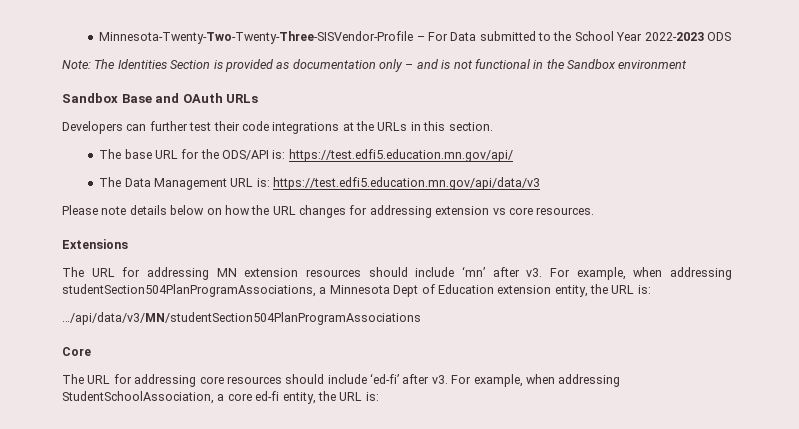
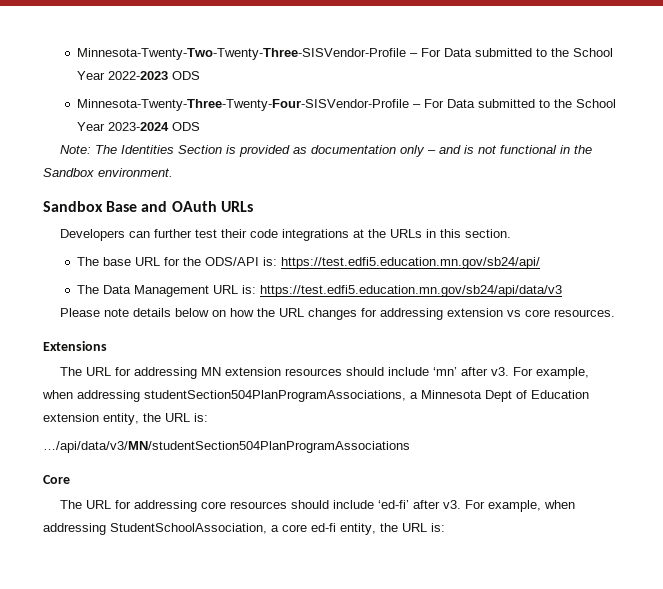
+ Minnesota-Twenty-Three-Twenty-Four-SISVendor-Profile – For Data submitted to the School Year 2023-2024 ODS
- Note: The Identities Section is provided as documentation only – and is not functional in the Sandbox environment
+ Note: The Identities Section is provided as documentation only – and is not functional in the Sandbox environment.
- The base URL for the ODS/API is: https://test.edfi5.education.mn.gov/api/
+ The base URL for the ODS/API is: https://test.edfi5.education.mn.gov/sb24/api/
- The Data Management URL is: https://test.edfi5.education.mn.gov/api/data/v3
+ The Data Management URL is: https://test.edfi5.education.mn.gov/sb24/api/data/v3

